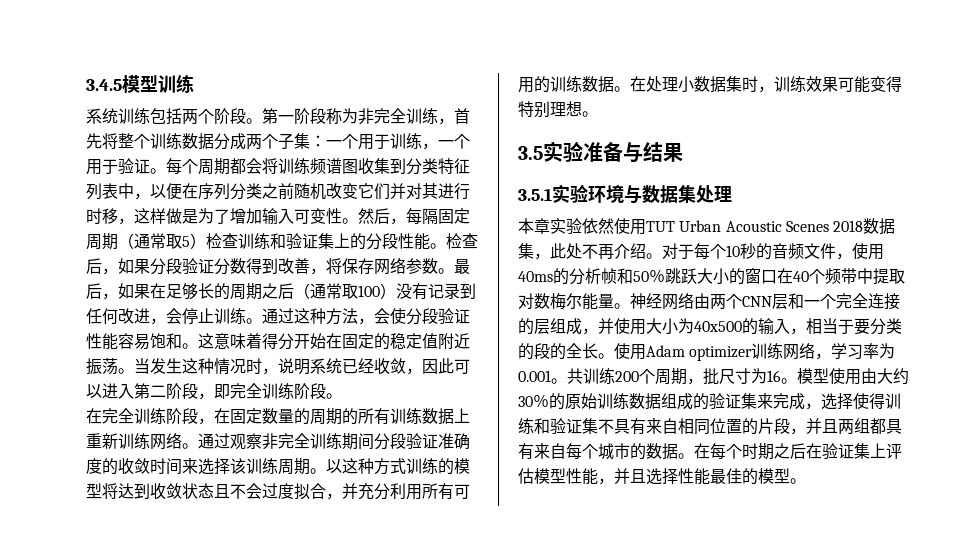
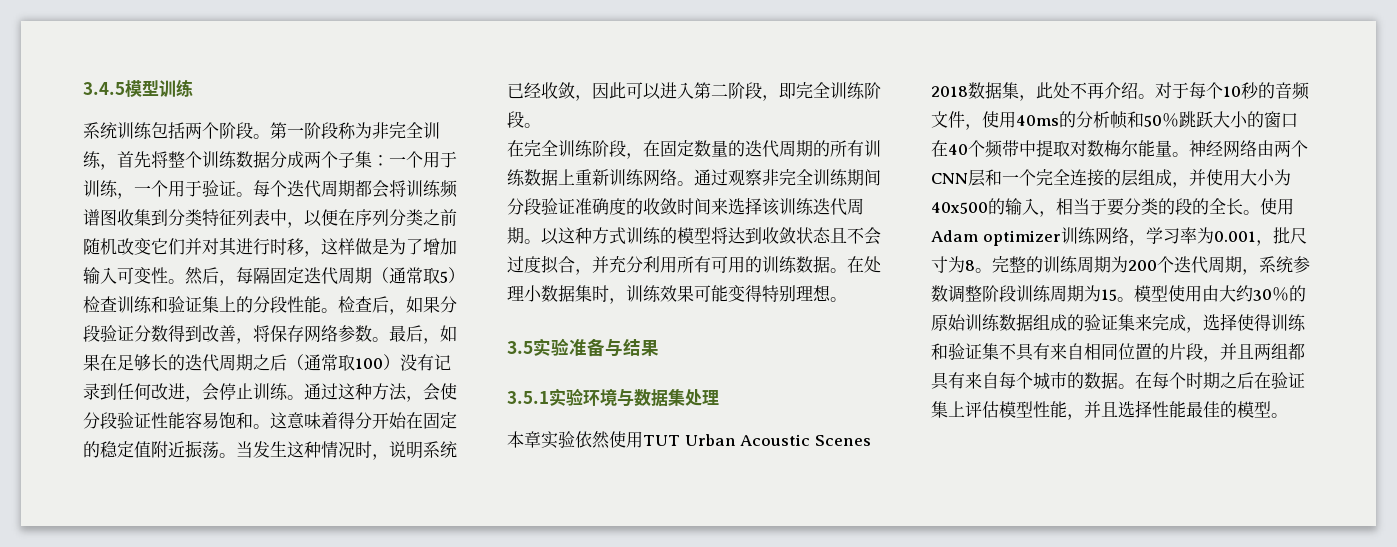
- 每个周期都会将训练频谱图收集到分类特征列表中，以便在序列分类之前随机改变它们并对其进行时移，这样做是为了增加输入可变性。
+ 每个迭代周期都会将训练频谱图收集到分类特征列表中，以便在序列分类之前随机改变它们并对其进行时移，这样做是为了增加输入可变性。
- 然后，每隔固定周期（通常取5）检查训练和验证集上的分段性能。
+ 然后，每隔固定迭代周期（通常取5）检查训练和验证集上的分段性能。
- 最后，如果在足够长的周期之后（通常取100）没有记录到任何改进，会停止训练。
+ 最后，如果在足够长的迭代周期之后（通常取100）没有记录到任何改进，会停止训练。
- 在完全训练阶段，在固定数量的周期的所有训练数据上重新训练网络。
+ 在完全训练阶段，在固定数量的迭代周期的所有训练数据上重新训练网络。
- 通过观察非完全训练期间分段验证准确度的收敛时间来选择该训练周期。
+ 通过观察非完全训练期间分段验证准确度的收敛时间来选择该训练迭代周期。
- 使用Adam optimizer训练网络，学习率为0.001。共训练200个周期，批尺寸为16。
+ 使用Adam optimizer训练网络，学习率为0.001，批尺寸为8。完整的训练周期为200个迭代周期，系统参数调整阶段训练周期为15。

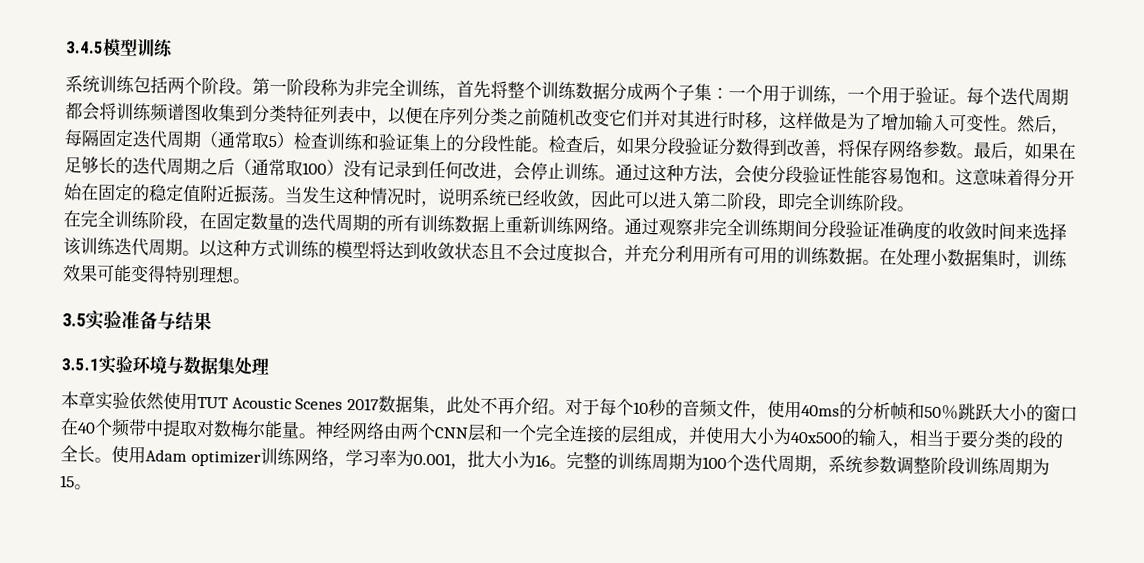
- 本章实验依然使用TUT Urban Acoustic Scenes 2018数据集，此处不再介绍。
+ 本章实验依然使用TUT Acoustic Scenes 2017数据集，此处不再介绍。
- 使用Adam optimizer训练网络，学习率为0.001，批尺寸为8。
+ 使用Adam optimizer训练网络，学习率为0.001，批大小为16。
- 完整的训练周期为200个迭代周期，系统参数调整阶段训练周期为15。模型使用由大约30％的原始训练数据组成的验证集来完成，选择使得训练和验证集不具有来自相同位置的片段，并且两组都具有来自每个城市的数据。在每个时期之后在验证集上评估模型性能，并且选择性能最佳的模型。
+ 完整的训练周期为100个迭代周期，系统参数调整阶段训练周期为15。

